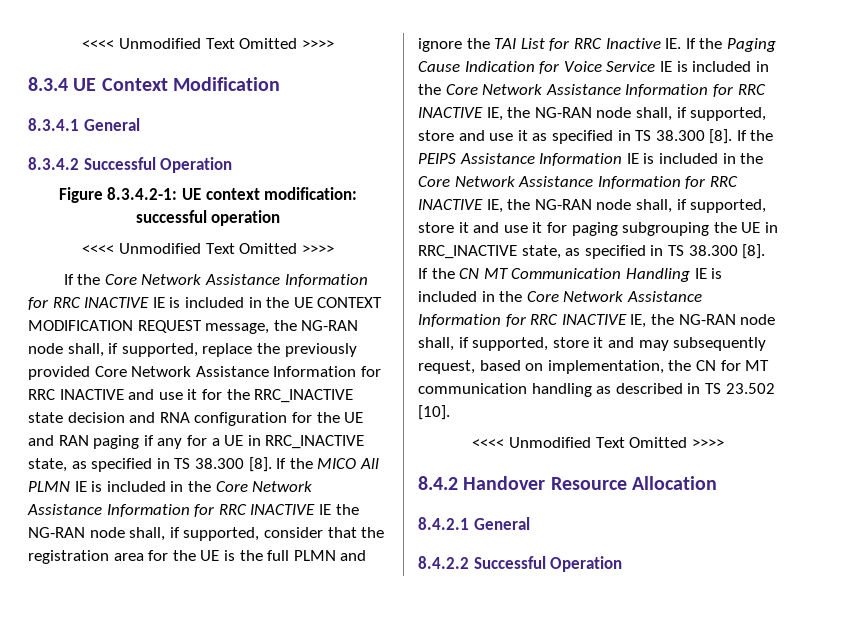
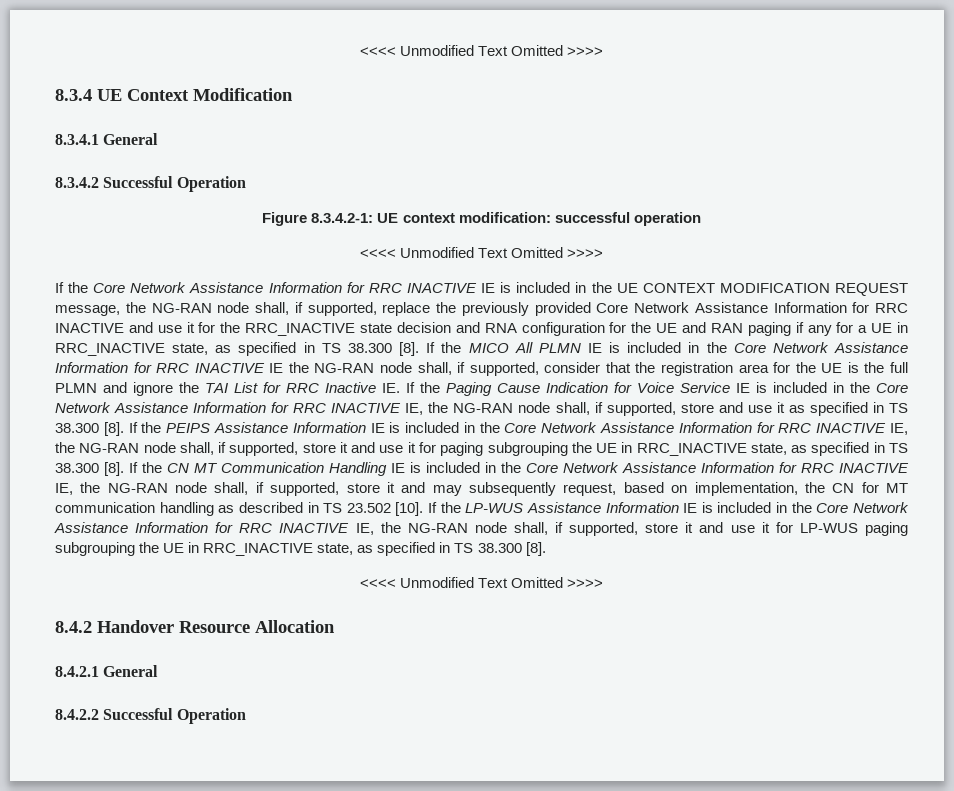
+ If the LP-WUS Assistance Information IE is included in the Core Network Assistance Information for RRC INACTIVE IE, the NG-RAN node shall, if supported, store it and use it for LP-WUS paging subgrouping the UE in RRC_INACTIVE state, as specified in TS 38.300 [8].

